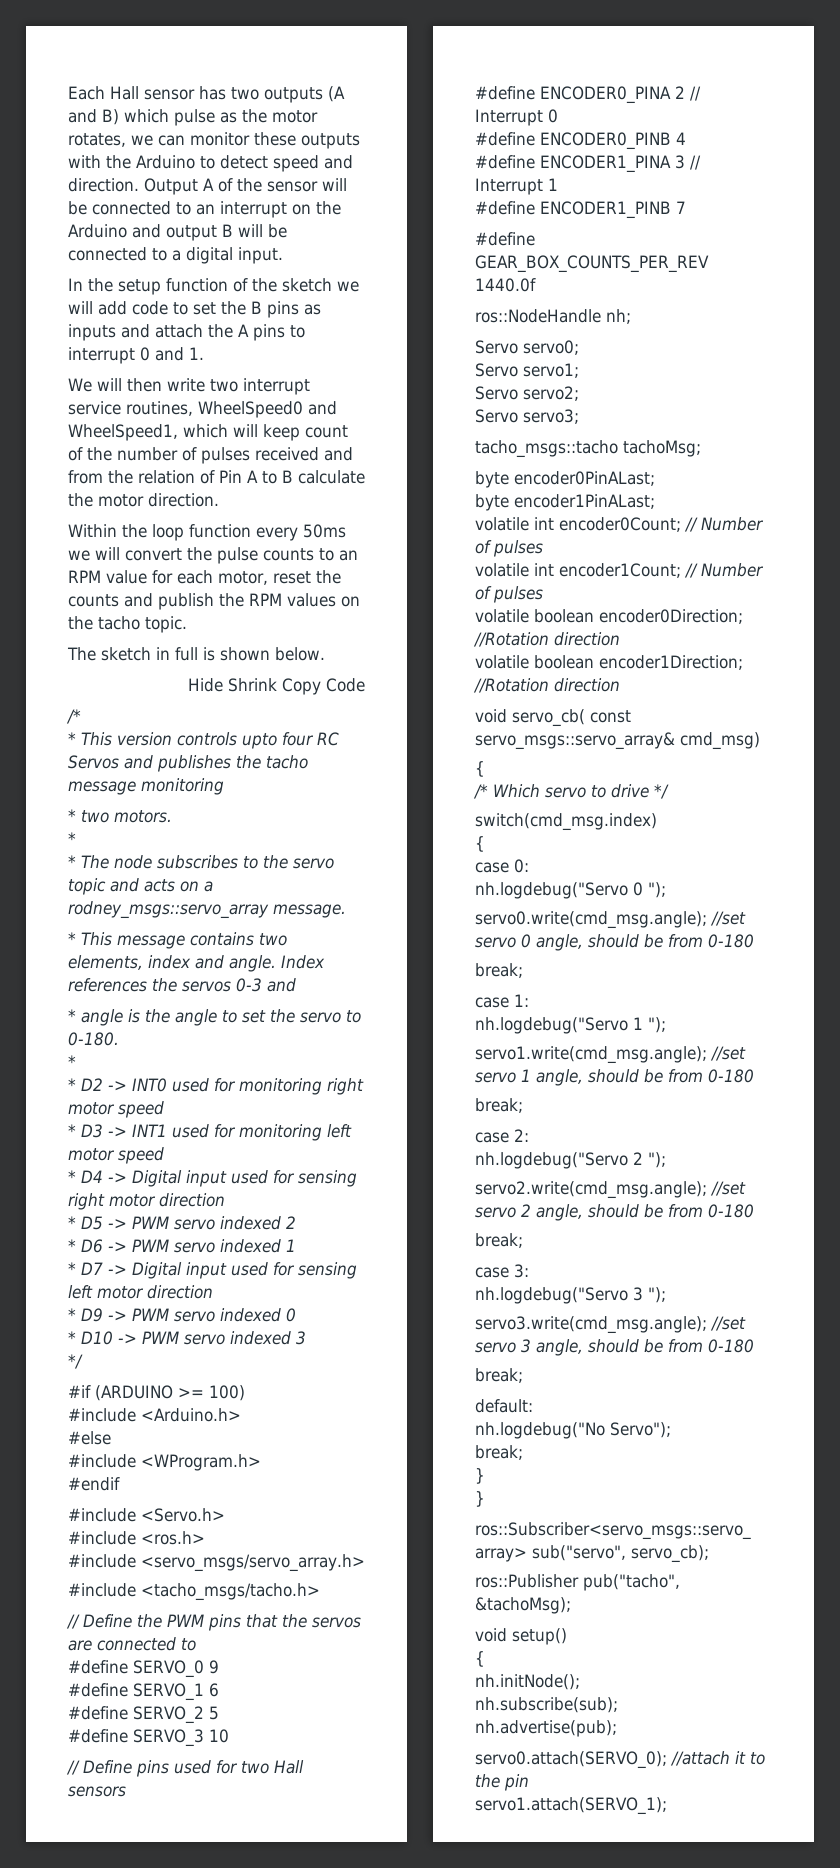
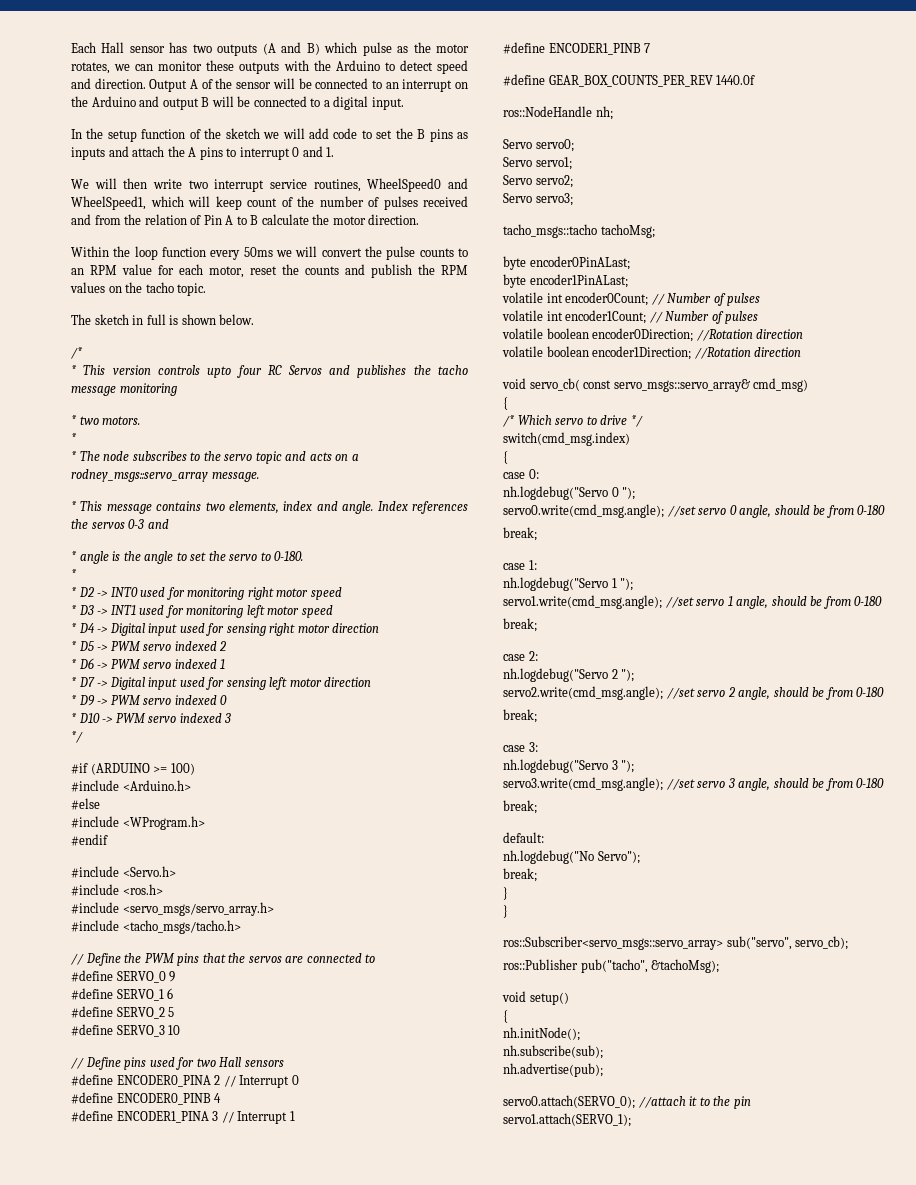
- Hide Shrink Copy Code

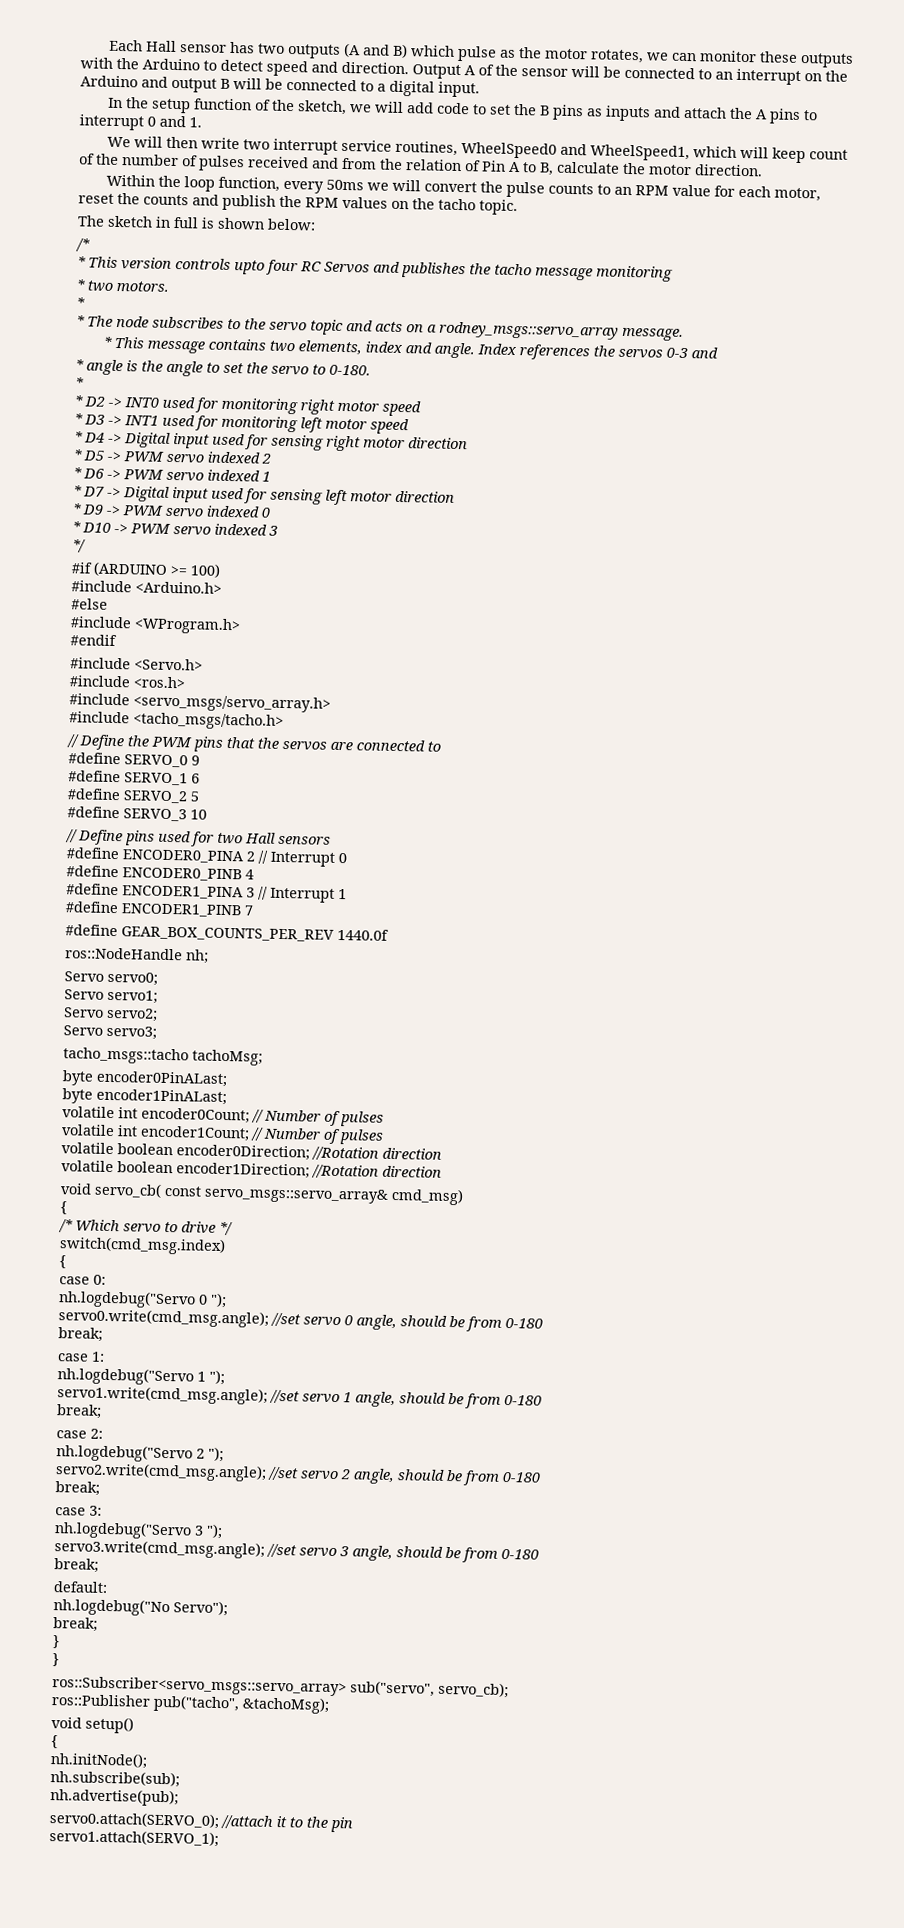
- In the setup function of the sketch we will add code to set the B pins as inputs and attach the A pins to interrupt 0 and 1.
+ In the setup function of the sketch, we will add code to set the B pins as inputs and attach the A pins to interrupt 0 and 1.
- We will then write two interrupt service routines, WheelSpeed0 and WheelSpeed1, which will keep count of the number of pulses received and from the relation of Pin A to B calculate the motor direction.
+ We will then write two interrupt service routines, WheelSpeed0 and WheelSpeed1, which will keep count of the number of pulses received and from the relation of Pin A to B, calculate the motor direction.
- Within the loop function every 50ms we will convert the pulse counts to an RPM value for each motor, reset the counts and publish the RPM values on the tacho topic.
+ Within the loop function, every 50ms we will convert the pulse counts to an RPM value for each motor, reset the counts and publish the RPM values on the tacho topic.
- The sketch in full is shown below.
+ The sketch in full is shown below:

